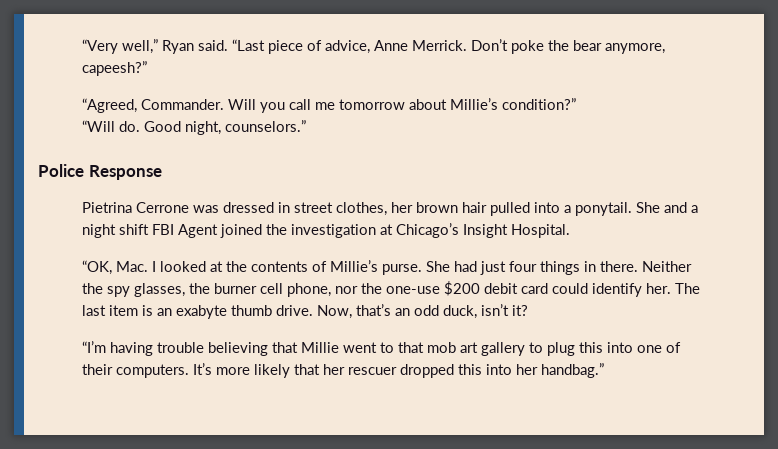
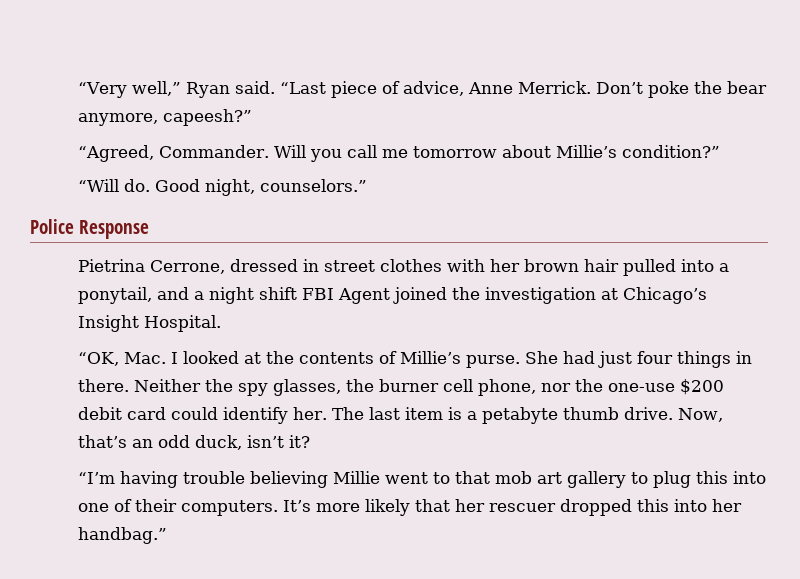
- Pietrina Cerrone was dressed in street clothes, her brown hair pulled into a ponytail. She and a night shift FBI Agent joined the investigation at Chicago’s Insight Hospital.
+ Pietrina Cerrone, dressed in street clothes with her brown hair pulled into a ponytail, and a night shift FBI Agent joined the investigation at Chicago’s Insight Hospital.
- The last item is an exabyte thumb drive.
+ The last item is a petabyte thumb drive.
- “I’m having trouble believing that Millie went to that mob art gallery to plug this into one of their computers.
+ “I’m having trouble believing Millie went to that mob art gallery to plug this into one of their computers.

